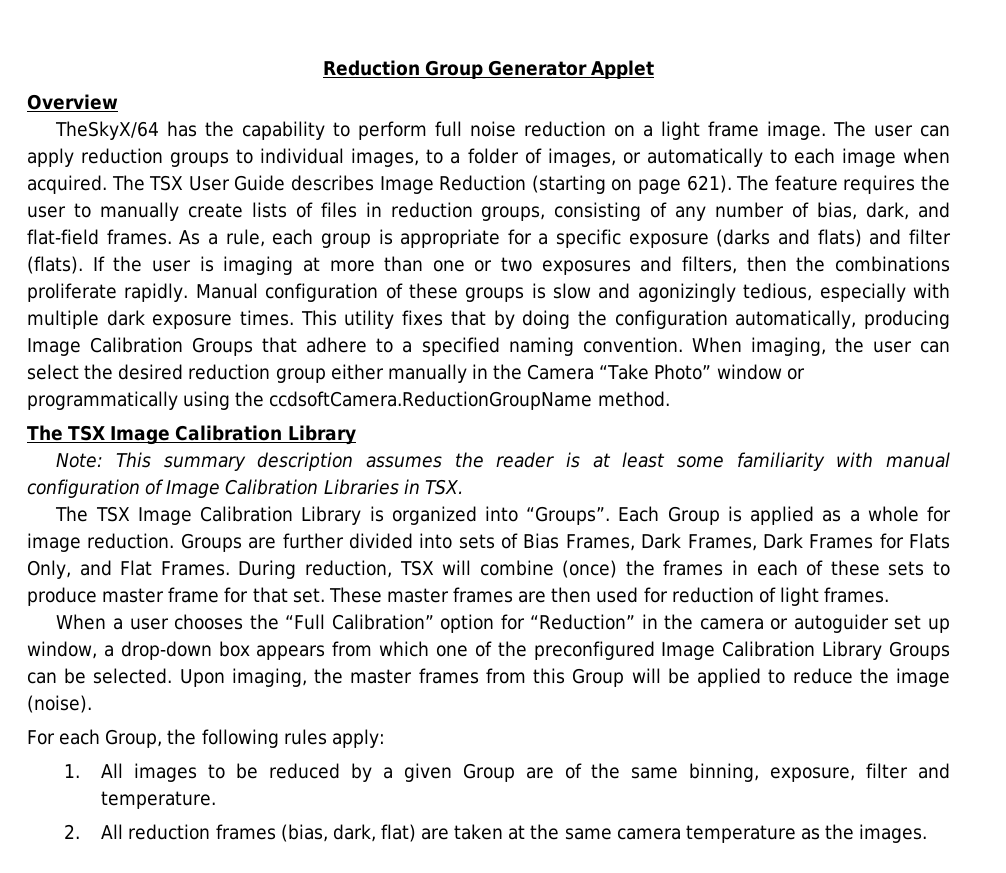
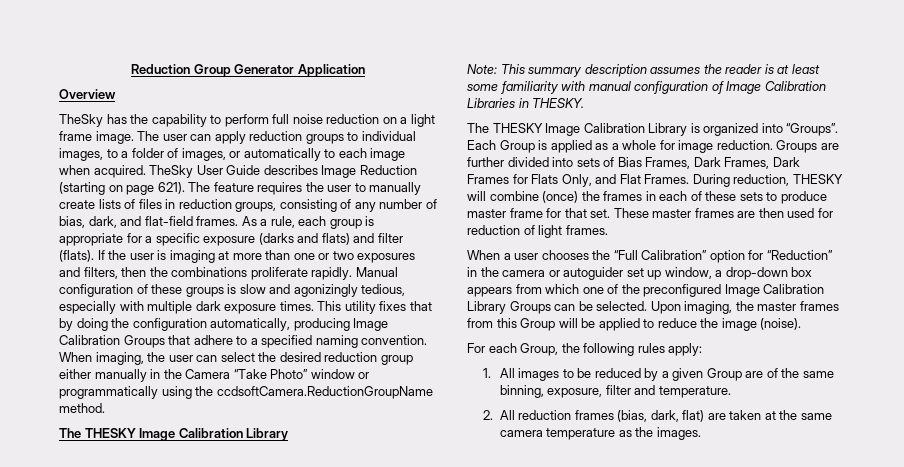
- Reduction Group Generator Applet
+ Reduction Group Generator Application
- TheSkyX/64 has the capability to perform full noise reduction on a light frame image.
+ TheSky has the capability to perform full noise reduction on a light frame image.
- The TSX User Guide describes Image Reduction (starting on page 621).
+ TheSky User Guide describes Image Reduction (starting on page 621).
  When imaging, the user can select the desired reduction group either manually in the Camera “Take Photo” window or programmatically using the ccdsoftCamera.ReductionGroupName method.
- The TSX Image Calibration Library
+ The THESKY Image Calibration Library
- Note: This summary description assumes the reader is at least some familiarity with manual configuration of Image Calibration Libraries in TSX.
- The TSX Image Calibration Library is organized into “Groups”.
+ Note: This summary description assumes the reader is at least some familiarity with manual configuration of Image Calibration Libraries in THESKY.
+ The THESKY Image Calibration Library is organized into “Groups”.
- During reduction, TSX will combine (once) the frames in each of these sets to produce master frame for that set.
+ During reduction, THESKY will combine (once) the frames in each of these sets to produce master frame for that set.

